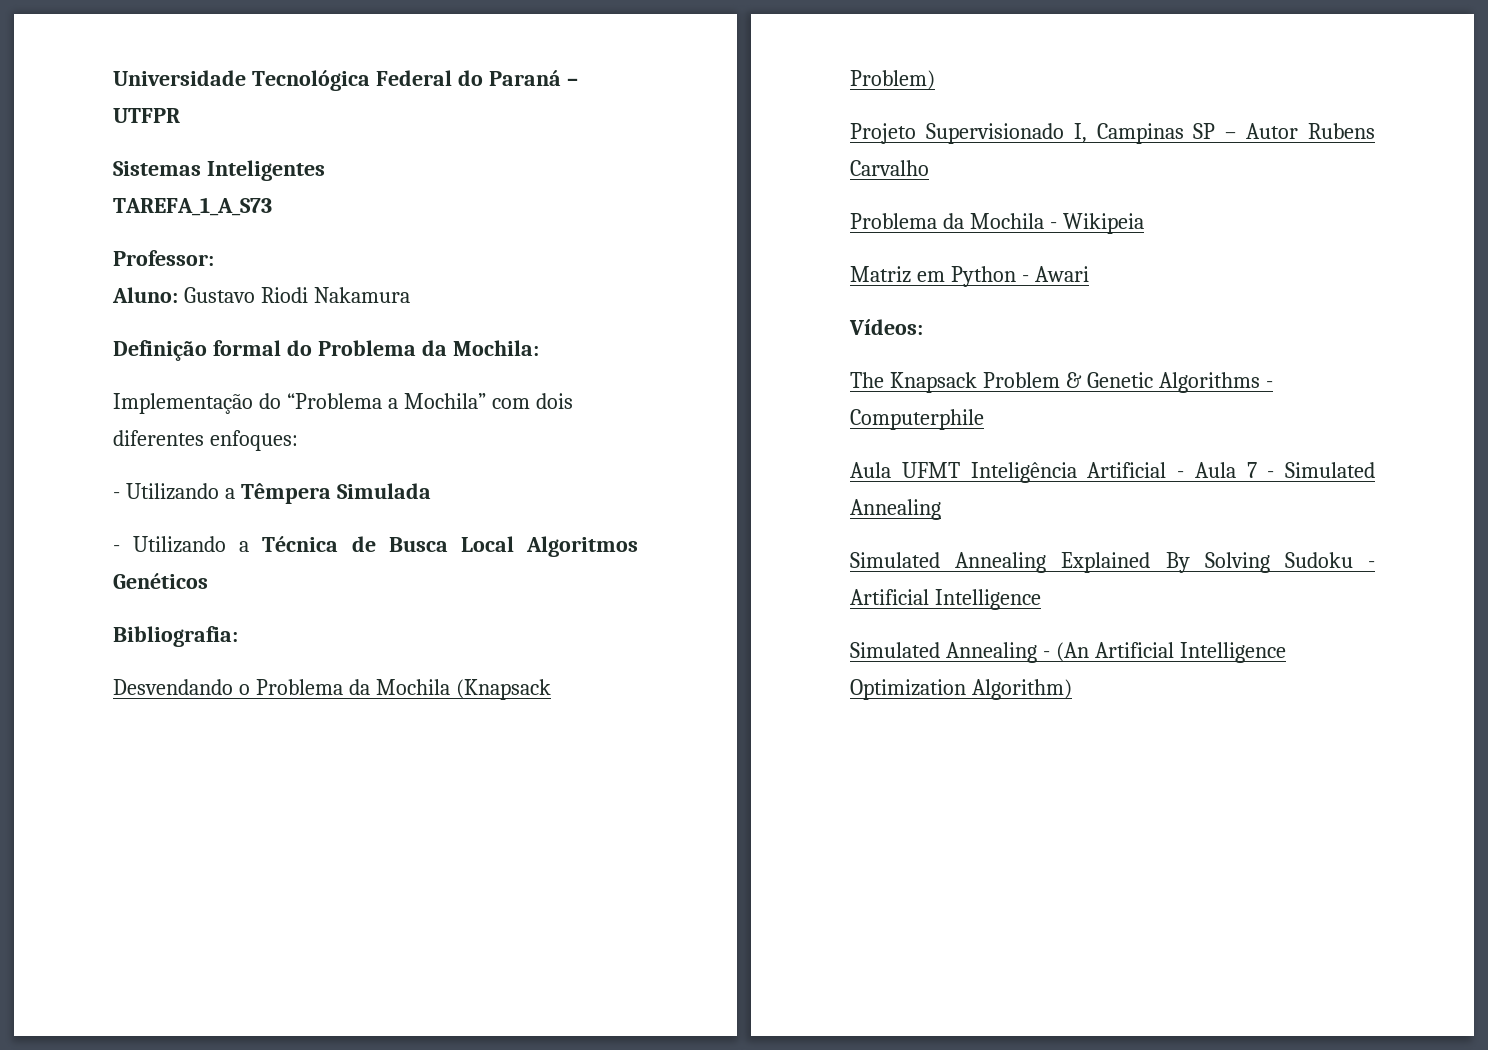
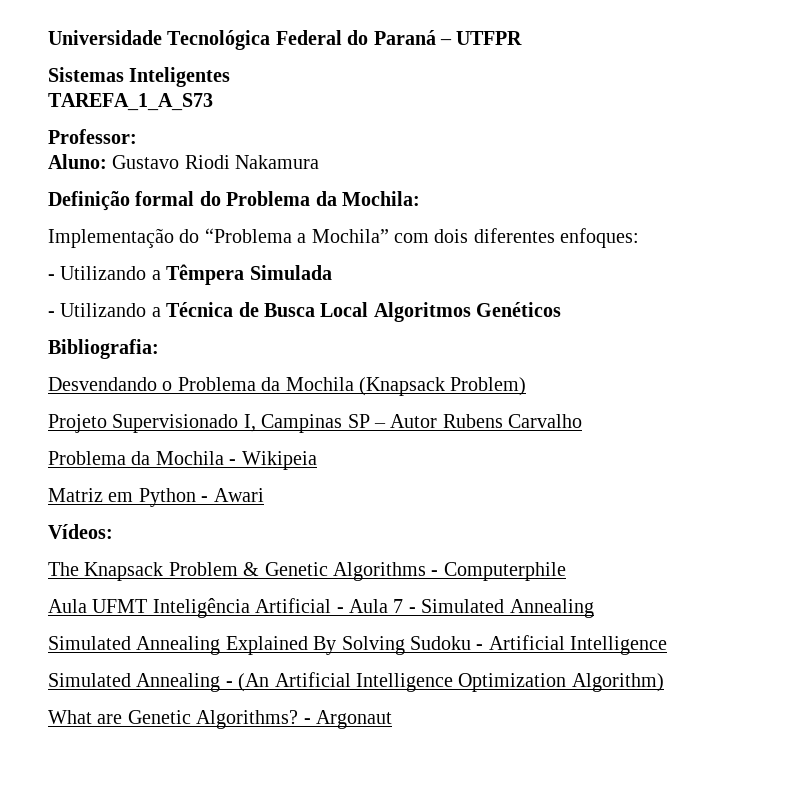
+ What are Genetic Algorithms? - Argonaut

